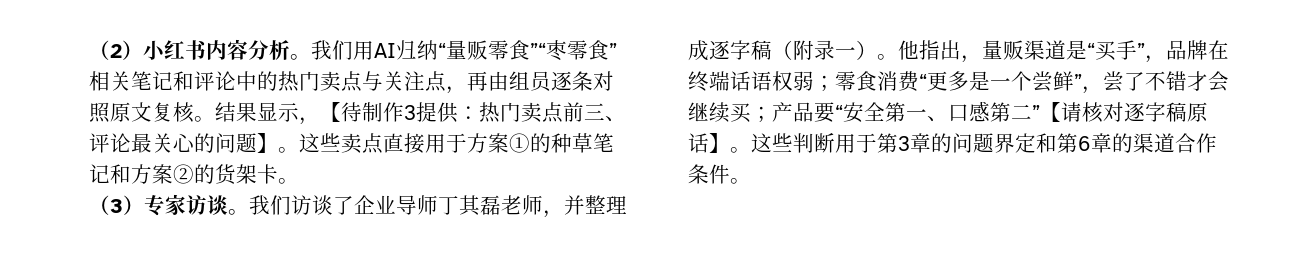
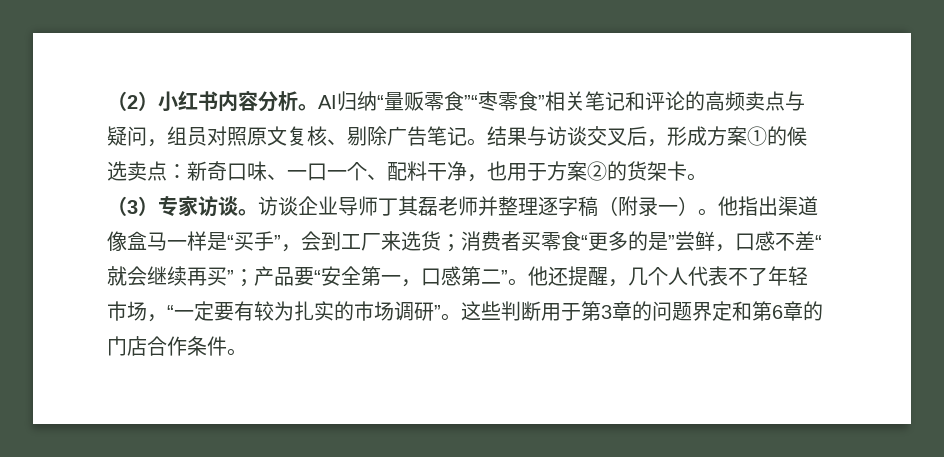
- 我们用AI归纳“量贩零食”“枣零食”相关笔记和评论中的热门卖点与关注点，再由组员逐条对照原文复核。结果显示，【待制作3提供：热门卖点前三、评论最关心的问题】。这些卖点直接用于方案①的种草笔记和方案②的货架卡。
+ AI归纳“量贩零食”“枣零食”相关笔记和评论的高频卖点与疑问，组员对照原文复核、剔除广告笔记。结果与访谈交叉后，形成方案①的候选卖点：新奇口味、一口一个、配料干净，也用于方案②的货架卡。
- 我们访谈了企业导师丁其磊老师，并整理成逐字稿（附录一）。
+ 访谈企业导师丁其磊老师并整理逐字稿（附录一）。
- 他指出，量贩渠道是“买手”，品牌在终端话语权弱；零食消费“更多是一个尝鲜”，尝了不错才会继续买；产品要“安全第一、口感第二”【请核对逐字稿原话】。
+ 他指出渠道像盒马一样是“买手”，会到工厂来选货；消费者买零食“更多的是”尝鲜，口感不差“就会继续再买”；产品要“安全第一，口感第二”。他还提醒，几个人代表不了年轻市场，“一定要有较为扎实的市场调研”。
- 这些判断用于第3章的问题界定和第6章的渠道合作条件。
+ 这些判断用于第3章的问题界定和第6章的门店合作条件。

